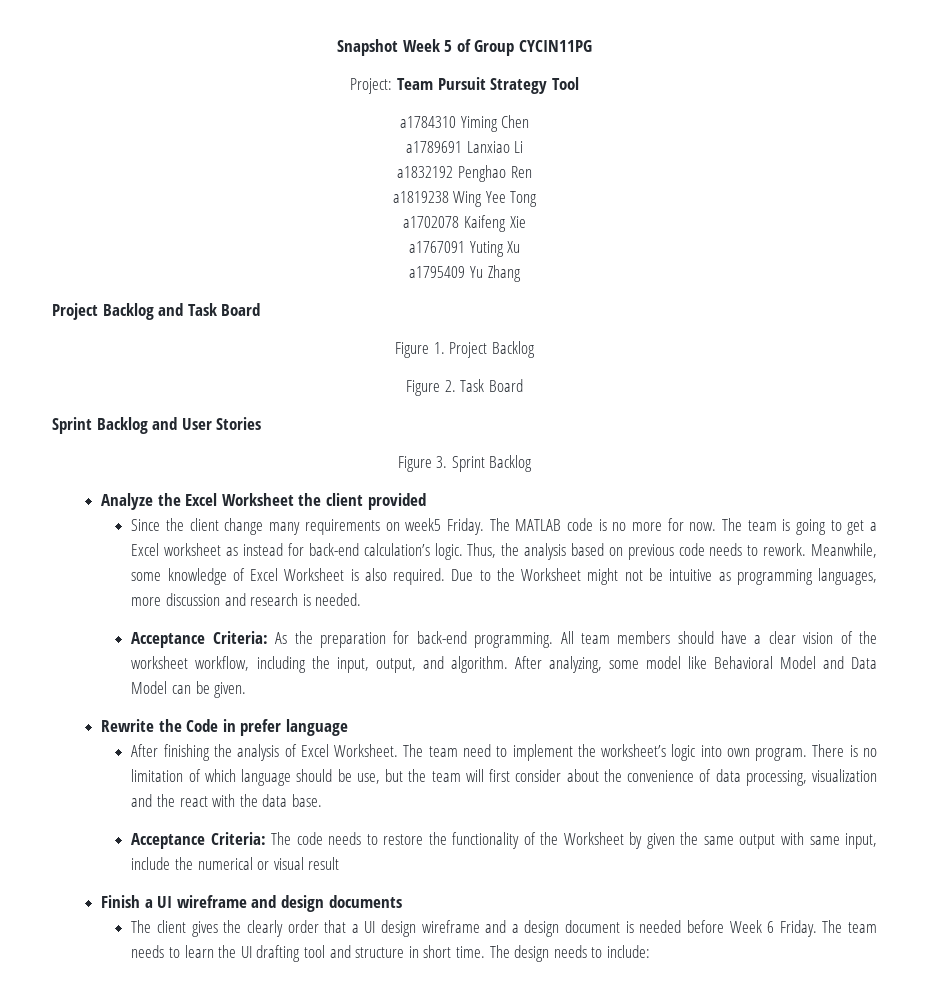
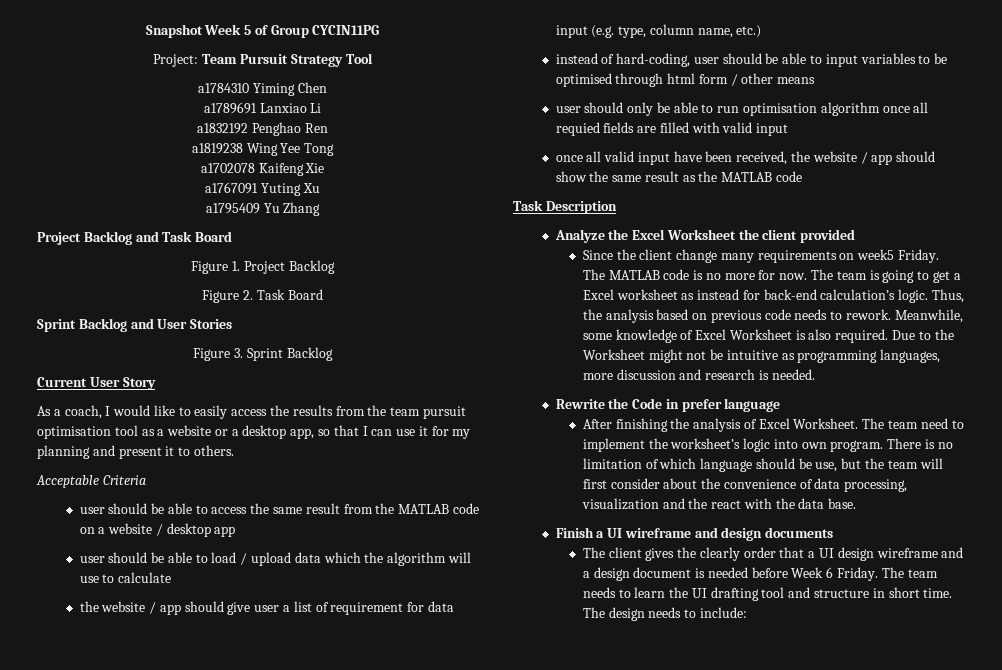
+ Current User Story
+ As a coach, I would like to easily access the results from the team pursuit optimisation tool as a website or a desktop app, so that I can use it for my planning and present it to others.
+ Acceptable Criteria
+ user should be able to access the same result from the MATLAB code on a website / desktop app
+ user should be able to load / upload data which the algorithm will use to calculate
+ the website / app should give user a list of requirement for data input (e.g. type, column name, etc.)
+ instead of hard-coding, user should be able to input variables to be optimised through html form / other means
+ user should only be able to run optimisation algorithm once all requied fields are filled with valid input
+ once all valid input have been received, the website / app should show the same result as the MATLAB code
+ Task Description
- Acceptance Criteria: As the preparation for back-end programming. All team members should have a clear vision of the worksheet workflow, including the input, output, and algorithm. After analyzing, some model like Behavioral Model and Data Model can be given.
- Acceptance Criteria: The code needs to restore the functionality of the Worksheet by given the same output with same input, include the numerical or visual result

